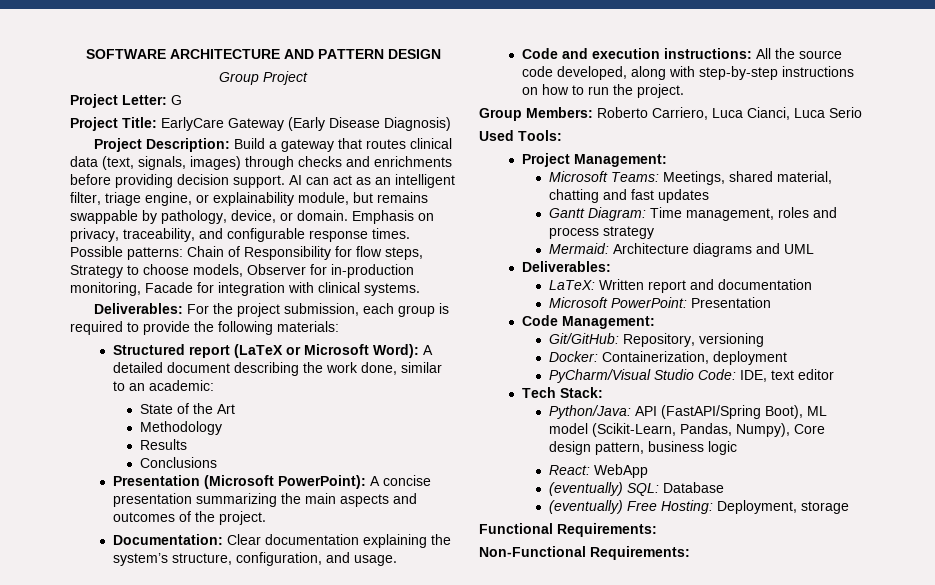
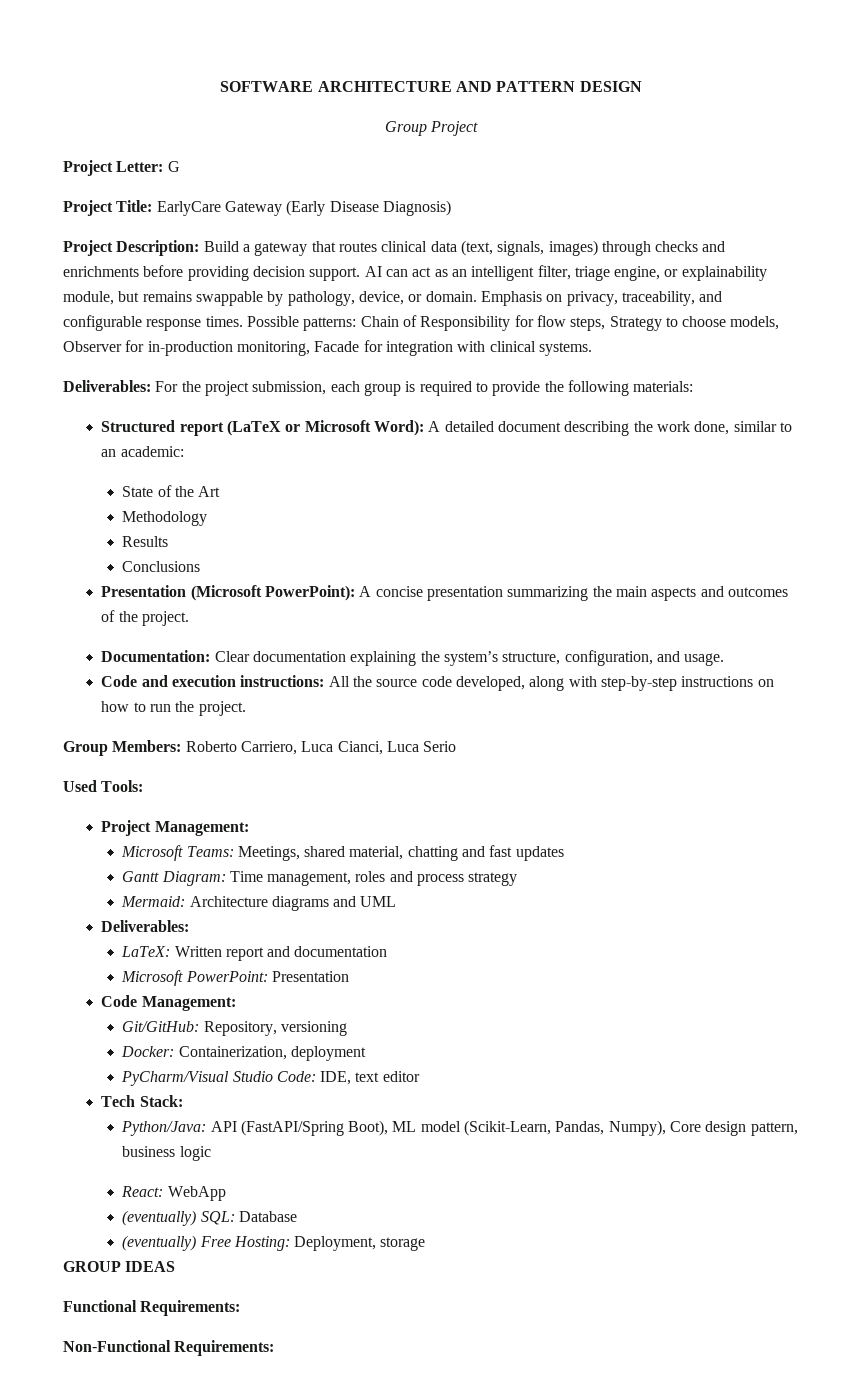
+ GROUP IDEAS

